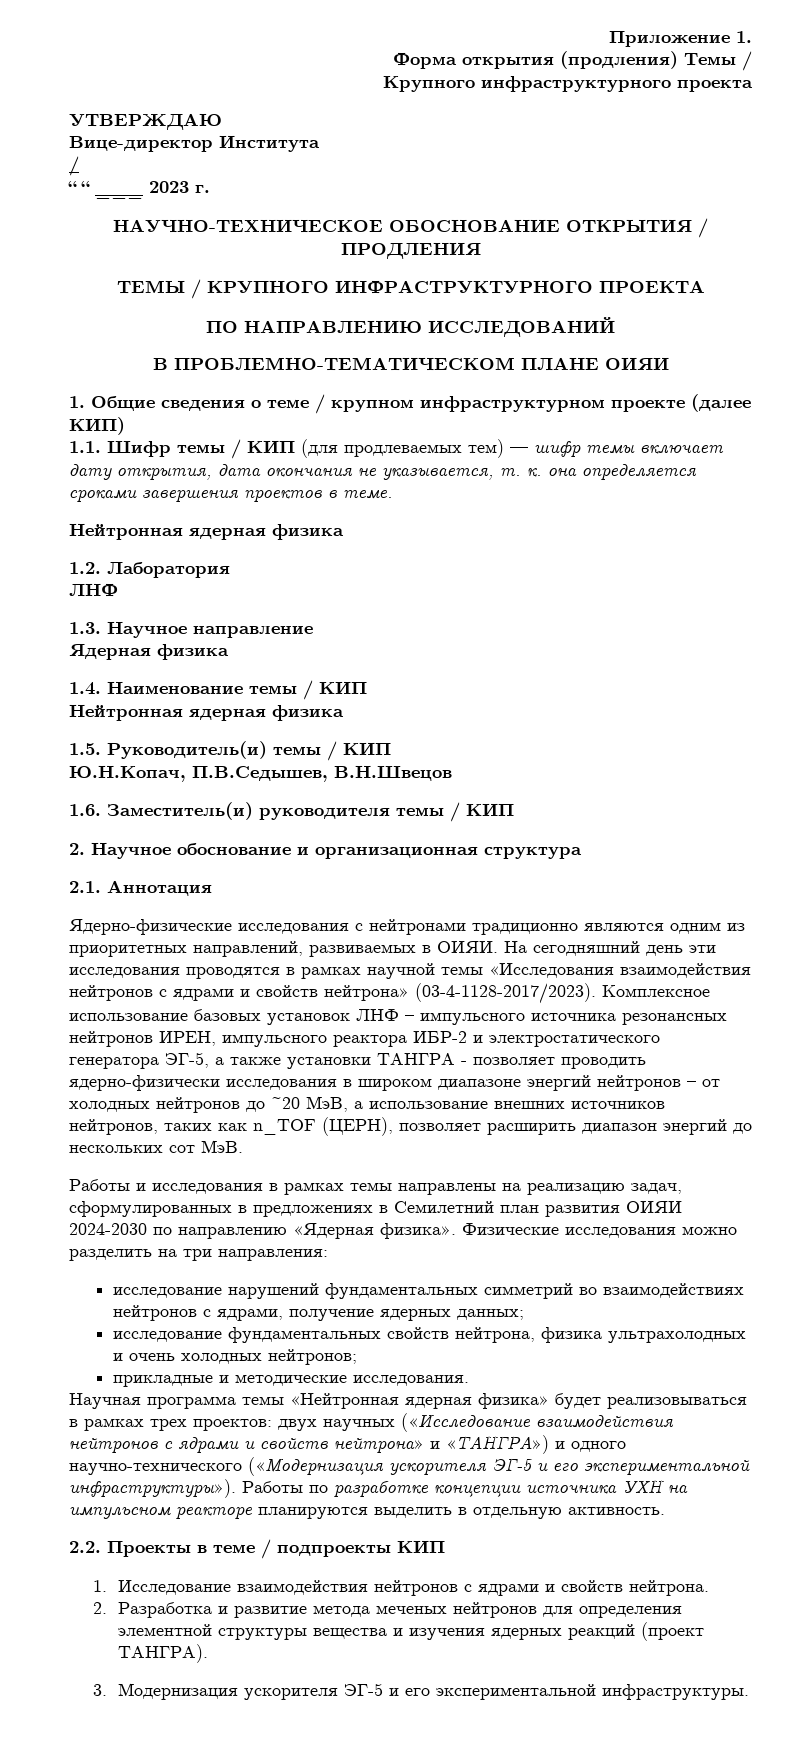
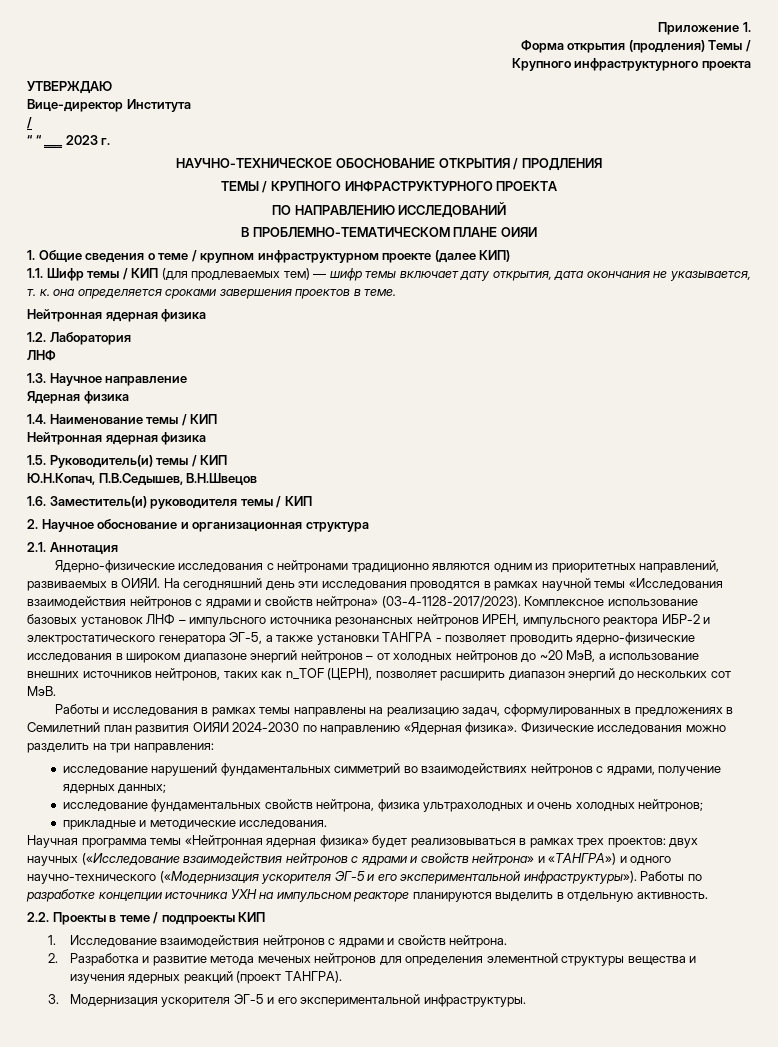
- Комплексное использование базовых установок ЛНФ – импульсного источника резонансных нейтронов ИРЕН, импульсного реактора ИБР-2 и электростатического генератора ЭГ-5, а также установки ТАНГРА - позволяет проводить ядерно-физически исследования в широком диапазоне энергий нейтронов – от холодных нейтронов до ~20 МэВ, а использование внешних источников нейтронов, таких как n_TOF (ЦЕРН), позволяет расширить диапазон энергий до нескольких сот МэВ.
+ Комплексное использование базовых установок ЛНФ – импульсного источника резонансных нейтронов ИРЕН, импульсного реактора ИБР-2 и электростатического генератора ЭГ-5, а также установки ТАНГРА - позволяет проводить ядерно-физические исследования в широком диапазоне энергий нейтронов – от холодных нейтронов до ~20 МэВ, а использование внешних источников нейтронов, таких как n_TOF (ЦЕРН), позволяет расширить диапазон энергий до нескольких сот МэВ.

